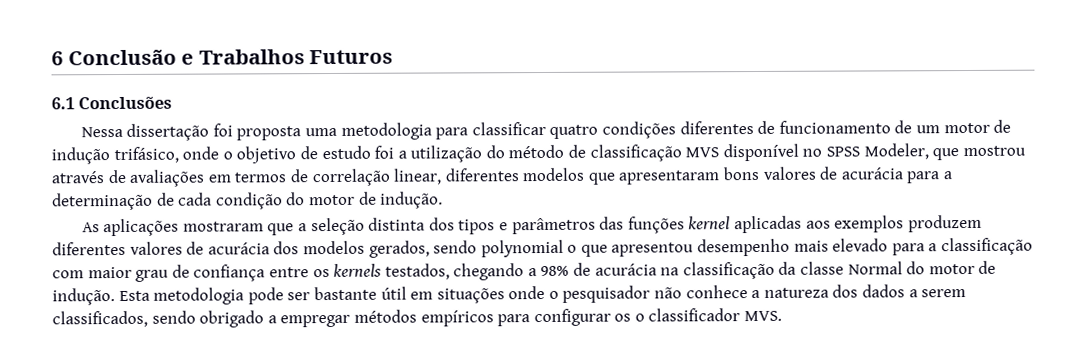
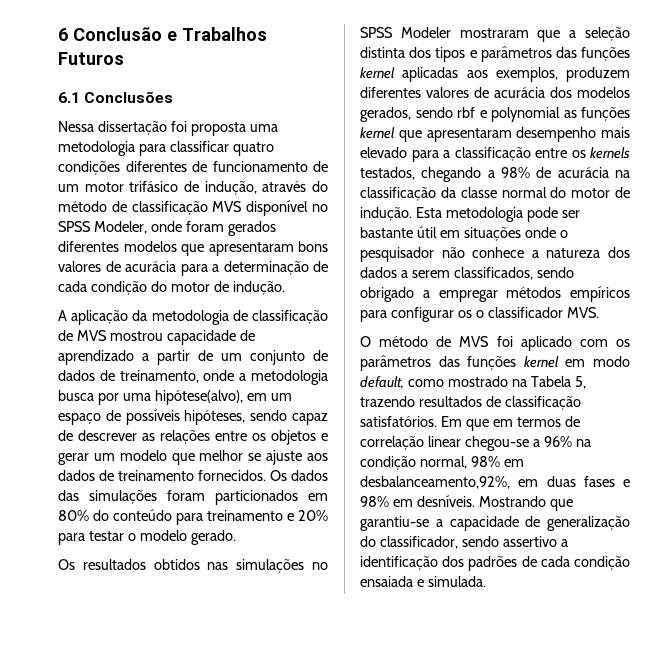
- Nessa dissertação foi proposta uma metodologia para classificar quatro condições diferentes de funcionamento de um motor de indução trifásico, onde o objetivo de estudo foi a utilização do método de classificação MVS disponível no SPSS Modeler, que mostrou através de avaliações em termos de correlação linear, diferentes modelos que apresentaram bons valores de acurácia para a determinação de cada condição do motor de indução.
+ Nessa dissertação foi proposta uma metodologia para classificar quatro condições diferentes de funcionamento de um motor trifásico de indução, através do método de classificação MVS disponível no SPSS Modeler, onde foram gerados diferentes modelos que apresentaram bons valores de acurácia para a determinação de cada condição do motor de indução.
- As aplicações mostraram que a seleção distinta dos tipos e parâmetros das funções kernel aplicadas aos exemplos produzem diferentes valores de acurácia dos modelos gerados, sendo polynomial o que apresentou desempenho mais elevado para a classificação com maior grau de confiança entre os kernels testados, chegando a 98% de acurácia na classificação da classe Normal do motor de indução.
+ A aplicação da metodologia de classificação de MVS mostrou capacidade de aprendizado a partir de um conjunto de dados de treinamento, onde a metodologia busca por uma hipótese(alvo), em um espaço de possíveis hipóteses, sendo capaz de descrever as relações entre os objetos e gerar um modelo que melhor se ajuste aos dados de treinamento fornecidos. Os dados das simulações foram particionados em 80% do conteúdo para treinamento e 20% para testar o modelo gerado.
+ Os resultados obtidos nas simulações no SPSS Modeler mostraram que a seleção distinta dos tipos e parâmetros das funções kernel aplicadas aos exemplos, produzem diferentes valores de acurácia dos modelos gerados, sendo rbf e polynomial as funções kernel que apresentaram desempenho mais elevado para a classificação entre os kernels testados, chegando a 98% de acurácia na classificação da classe normal do motor de indução.
+ O método de MVS foi aplicado com os parâmetros das funções kernel em modo default, como mostrado na Tabela 5, trazendo resultados de classificação satisfatórios. Em que em termos de correlação linear chegou-se a 96% na condição normal, 98% em desbalanceamento,92%, em duas fases e 98% em desníveis. Mostrando que garantiu-se a capacidade de generalização do classificador, sendo assertivo a identificação dos padrões de cada condição ensaiada e simulada.

